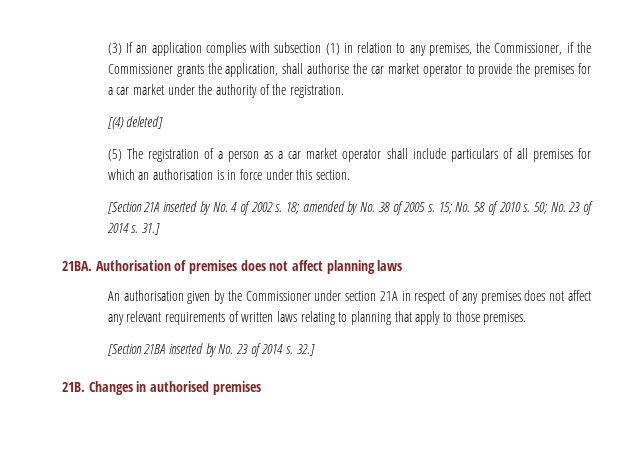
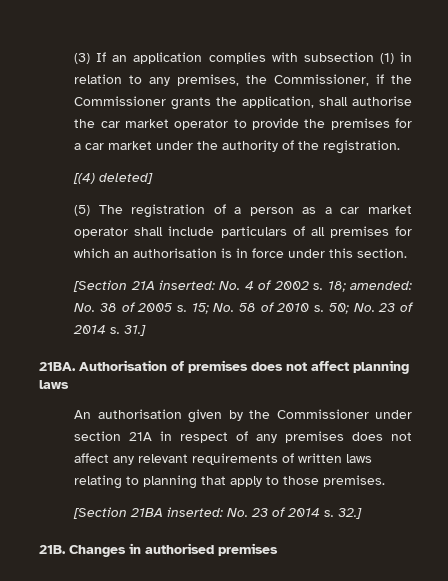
- [Section 21A inserted by No. 4 of 2002 s.
+ [Section 21A inserted: No. 4 of 2002 s.
- 18; amended by No. 38 of 2005 s.
+ 18; amended: No. 38 of 2005 s.
- [Section 21BA inserted by No. 23 of 2014 s.
+ [Section 21BA inserted: No. 23 of 2014 s.

